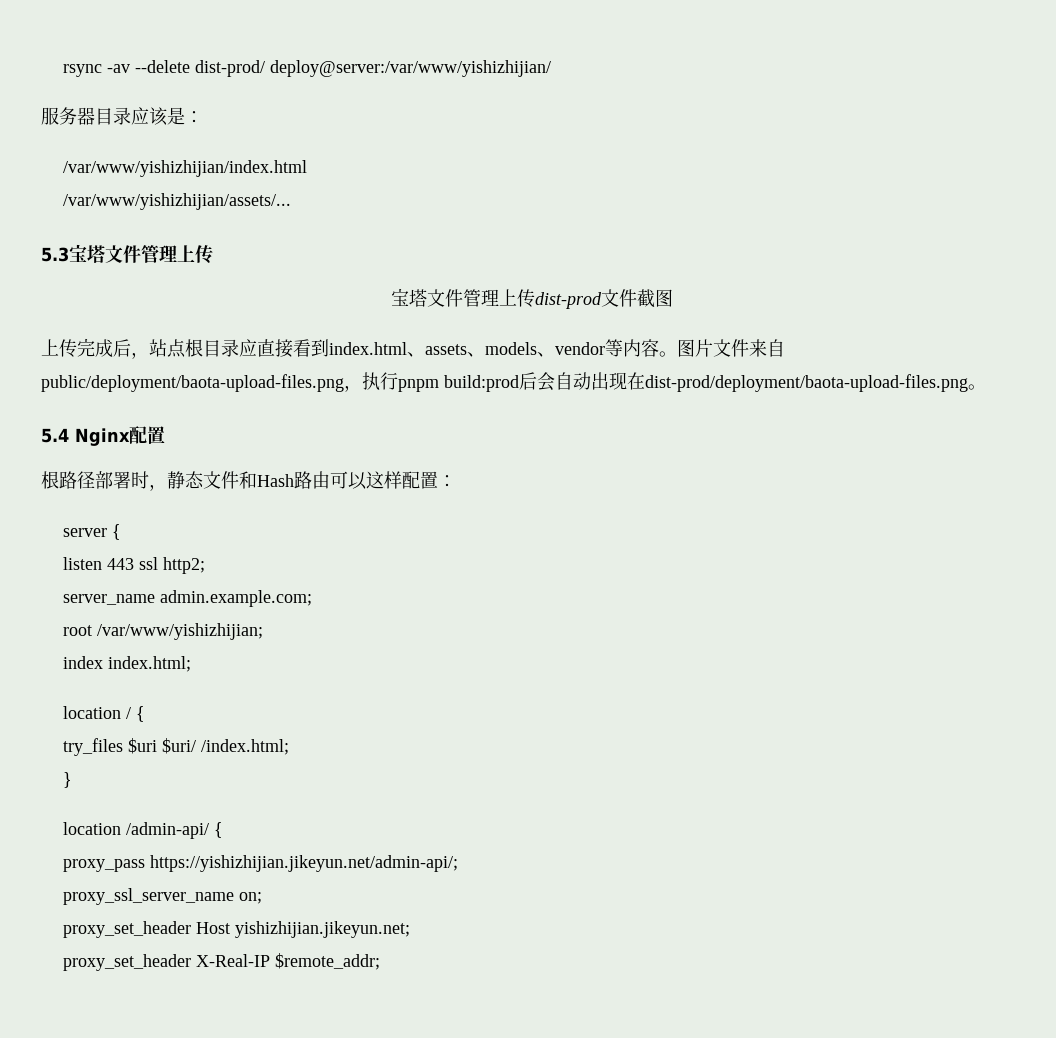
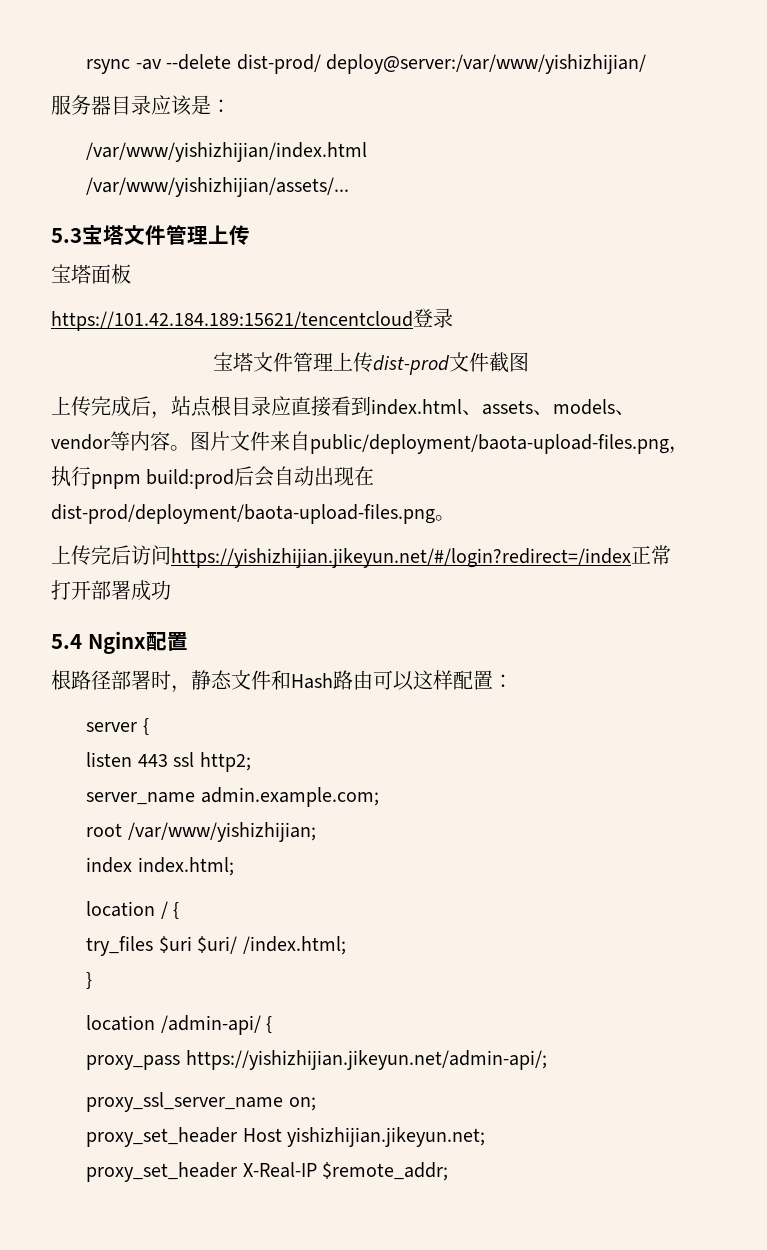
+ 宝塔面板
+ https://101.42.184.189:15621/tencentcloud登录
+ 上传完后访问https://yishizhijian.jikeyun.net/#/login?redirect=/index正常打开部署成功

